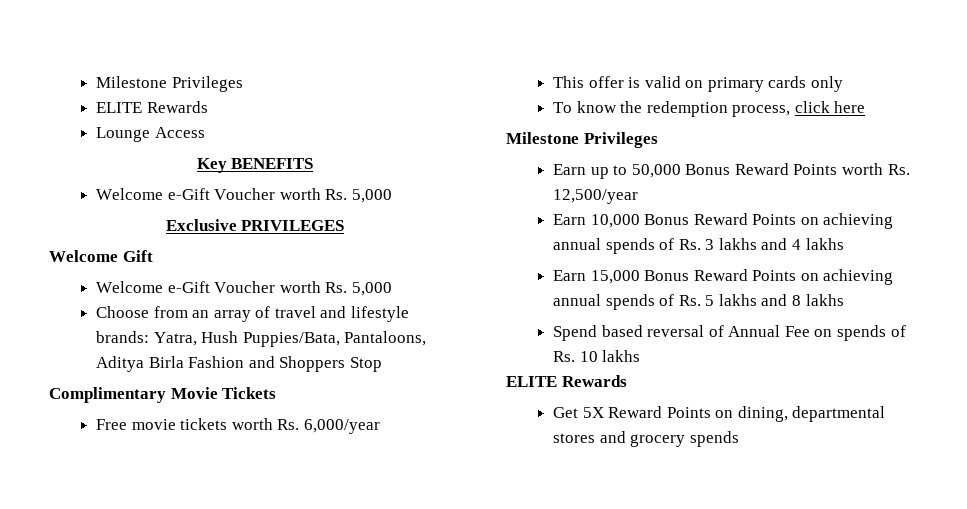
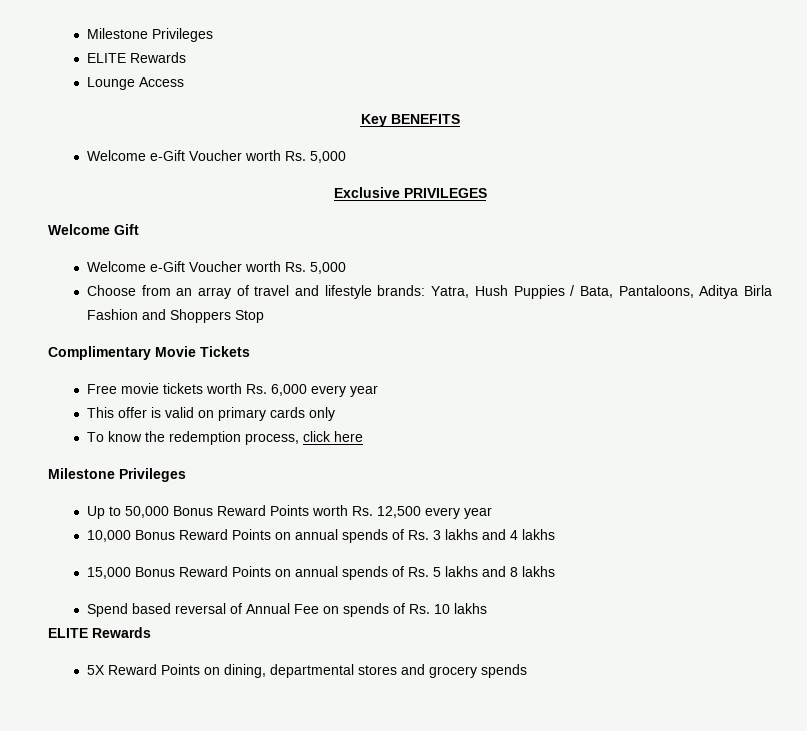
- Choose from an array of travel and lifestyle brands: Yatra, Hush Puppies/Bata, Pantaloons, Aditya Birla Fashion and Shoppers Stop
+ Choose from an array of travel and lifestyle brands: Yatra, Hush Puppies / Bata, Pantaloons, Aditya Birla Fashion and Shoppers Stop
- Free movie tickets worth Rs. 6,000/year
+ Free movie tickets worth Rs. 6,000 every year
- Earn up to 50,000 Bonus Reward Points worth Rs. 12,500/year
- Earn 10,000 Bonus Reward Points on achieving annual spends of Rs. 3 lakhs and 4 lakhs
+ Up to 50,000 Bonus Reward Points worth Rs. 12,500 every year
+ 10,000 Bonus Reward Points on annual spends of Rs. 3 lakhs and 4 lakhs
- Earn 15,000 Bonus Reward Points on achieving annual spends of Rs. 5 lakhs and 8 lakhs
+ 15,000 Bonus Reward Points on annual spends of Rs. 5 lakhs and 8 lakhs
- Get 5X Reward Points on dining, departmental stores and grocery spends
+ 5X Reward Points on dining, departmental stores and grocery spends

